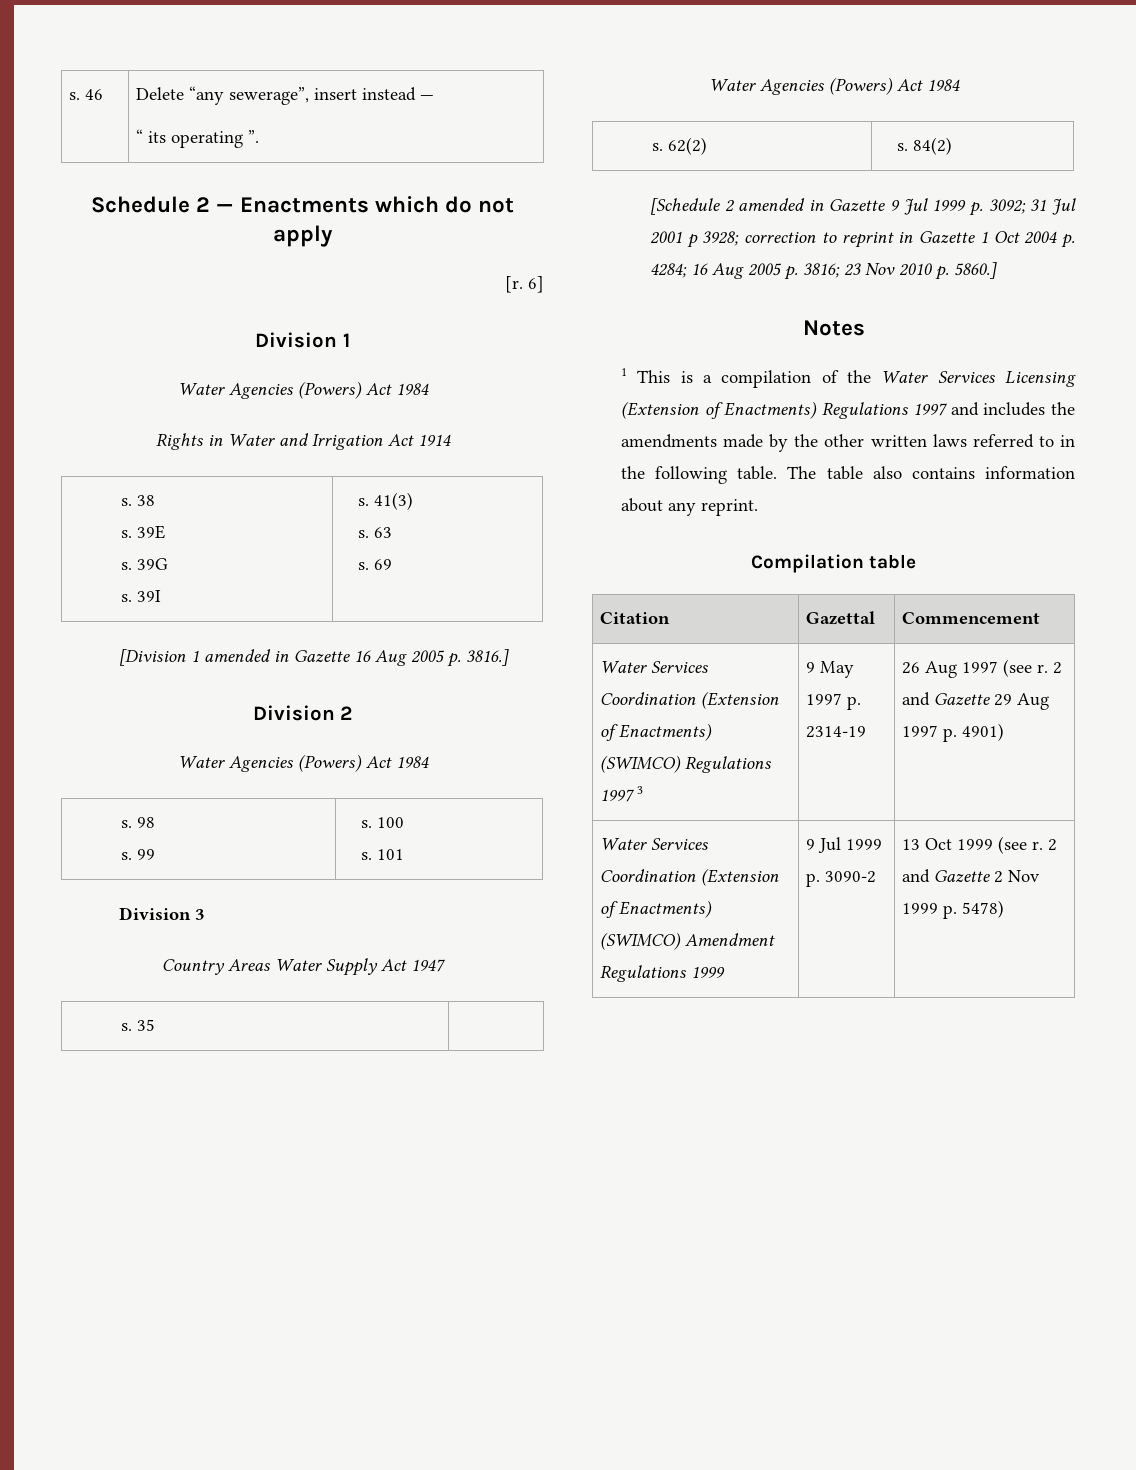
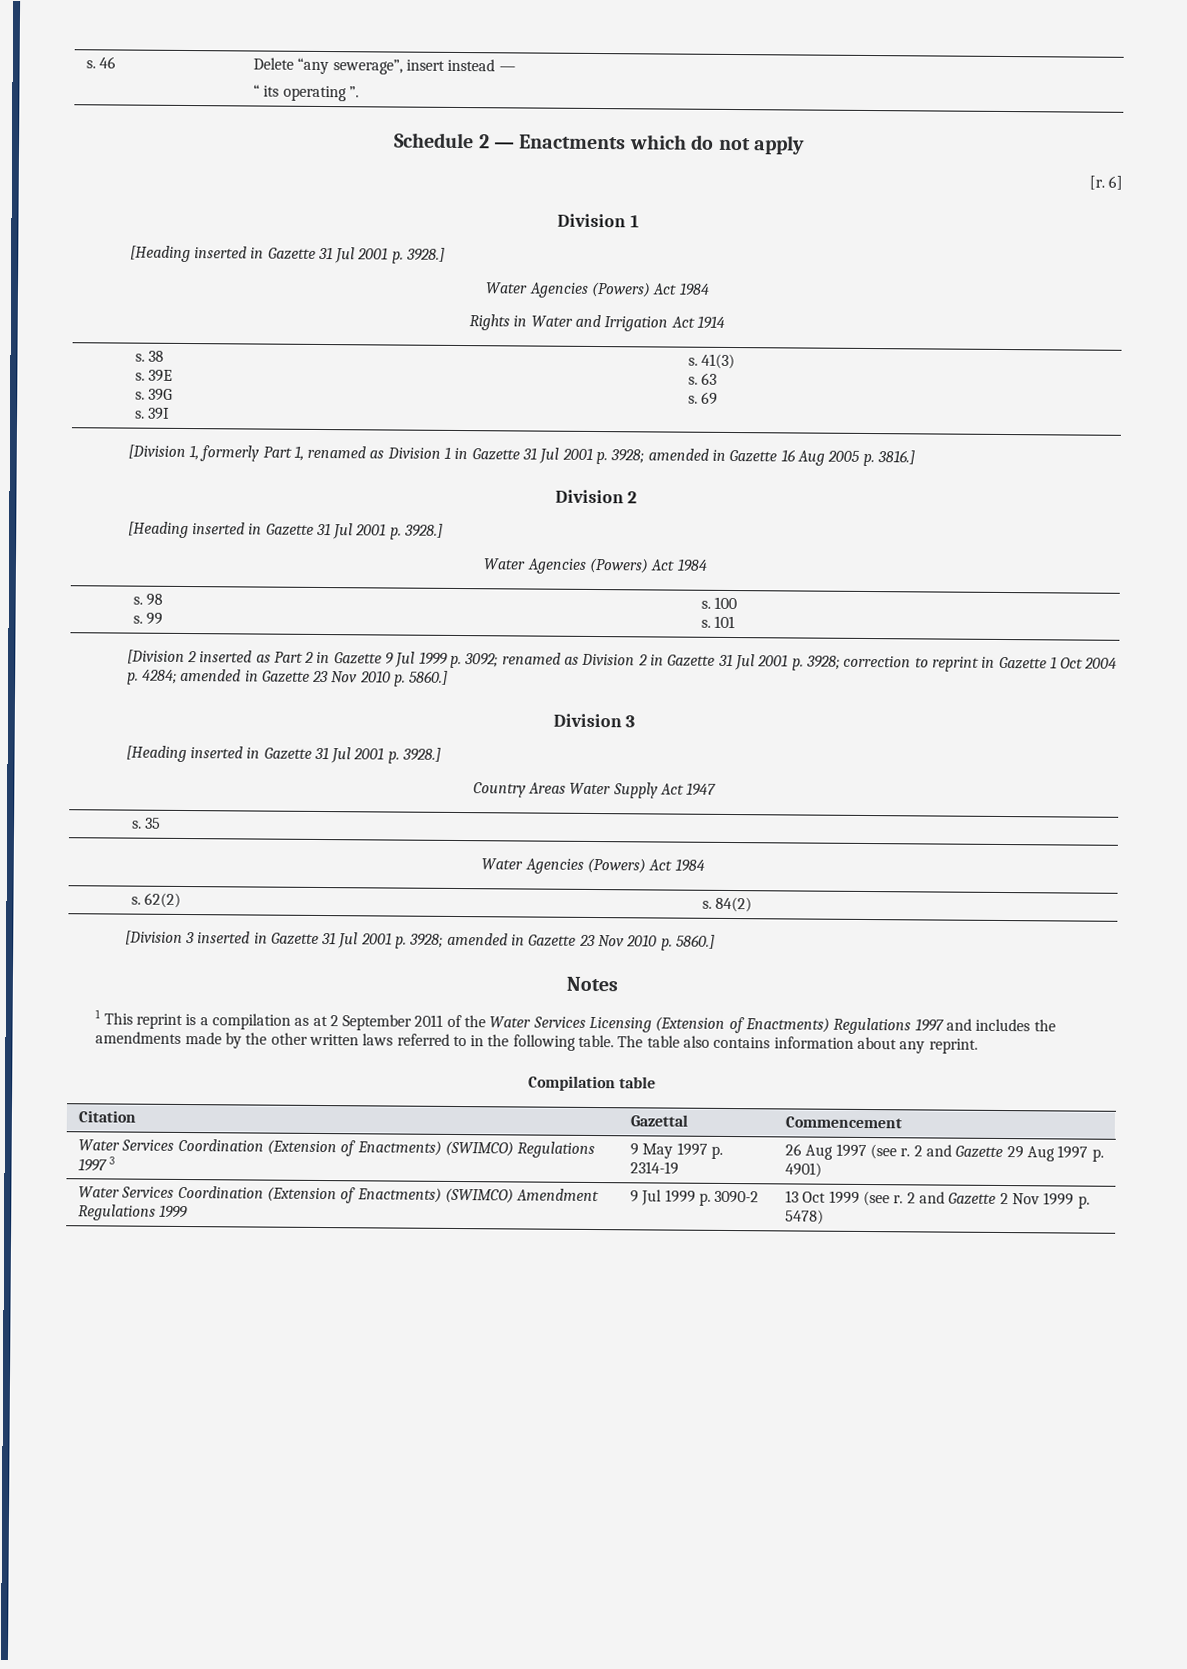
  6]
  Division 1
+ [Heading inserted in Gazette 31 Jul 2001 p. 3928.]
- [Division 1 amended in Gazette 16 Aug 2005 p. 3816.]
+ [Division 1, formerly Part 1, renamed as Division 1 in Gazette 31 Jul 2001 p. 3928; amended in Gazette 16 Aug 2005 p. 3816.]
  Division 2
+ [Heading inserted in Gazette 31 Jul 2001 p. 3928.]
+ [Division 2 inserted as Part 2 in Gazette 9 Jul 1999 p. 3092; renamed as Division 2 in Gazette 31 Jul 2001 p. 3928; correction to reprint in Gazette 1 Oct 2004 p. 4284; amended in Gazette 23 Nov 2010 p. 5860.]
  Division 3
+ [Heading inserted in Gazette 31 Jul 2001 p. 3928.]
- [Schedule 2 amended in Gazette 9 Jul 1999 p. 3092; 31 Jul 2001 p 3928; correction to reprint in Gazette 1 Oct 2004 p. 4284; 16 Aug 2005 p. 3816; 23 Nov 2010 p. 5860.]
+ [Division 3 inserted in Gazette 31 Jul 2001 p. 3928; amended in Gazette 23 Nov 2010 p. 5860.]
- 1 This is a compilation of the Water Services Licensing (Extension of Enactments) Regulations 1997 and includes the amendments made by the other written laws referred to in the following table.
+ 1 This reprint is a compilation as at 2 September 2011 of the Water Services Licensing (Extension of Enactments) Regulations 1997 and includes the amendments made by the other written laws referred to in the following table.

